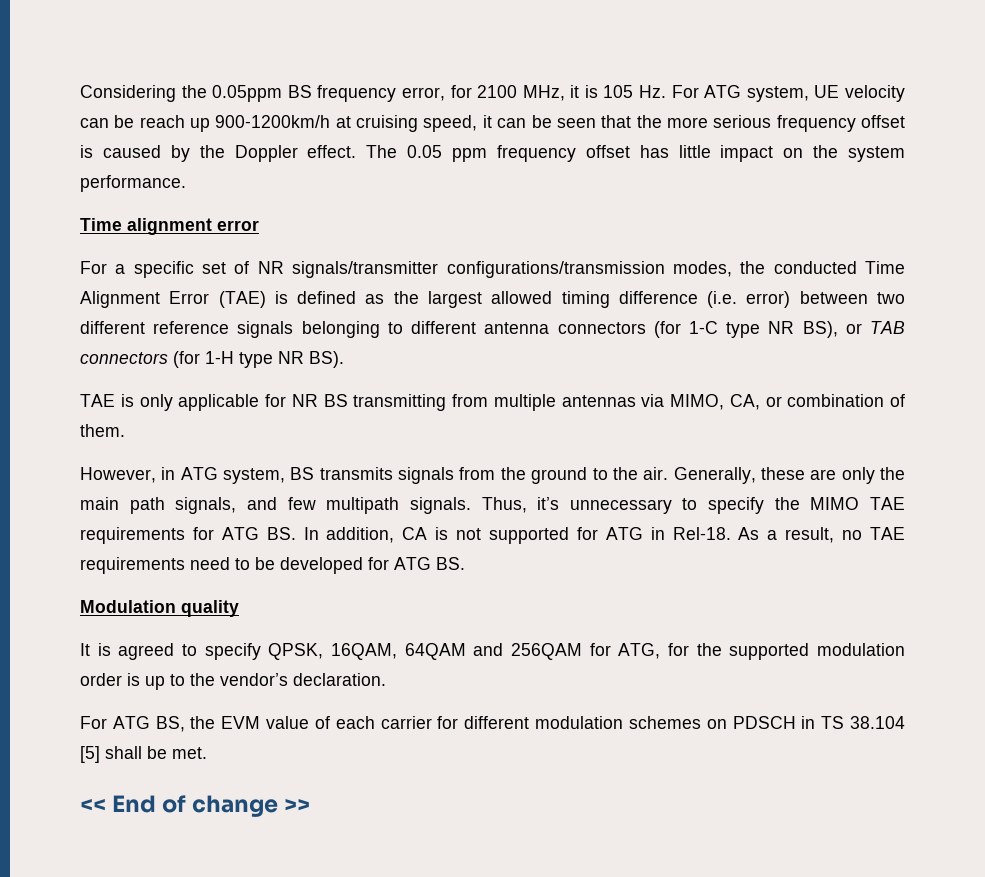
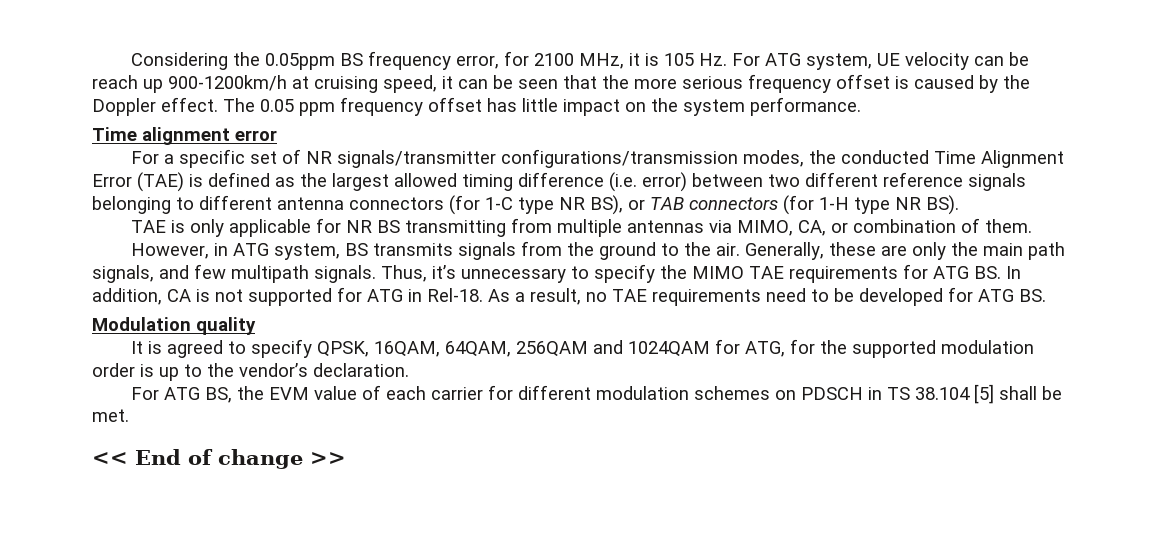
- It is agreed to specify QPSK, 16QAM, 64QAM and 256QAM for ATG, for the supported modulation order is up to the vendor’s declaration.
+ It is agreed to specify QPSK, 16QAM, 64QAM, 256QAM and 1024QAM for ATG, for the supported modulation order is up to the vendor’s declaration.

